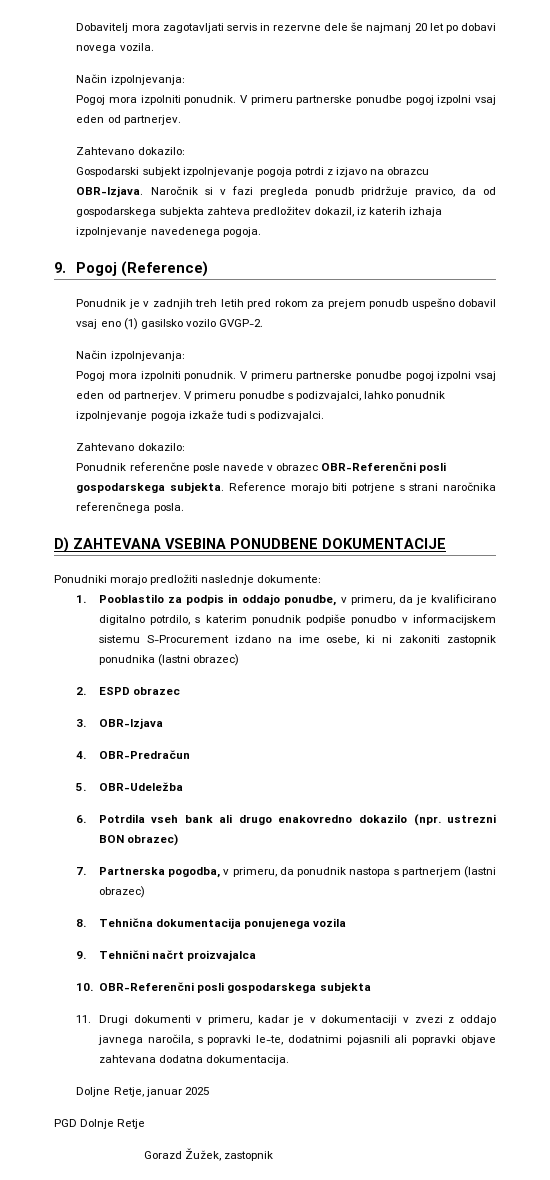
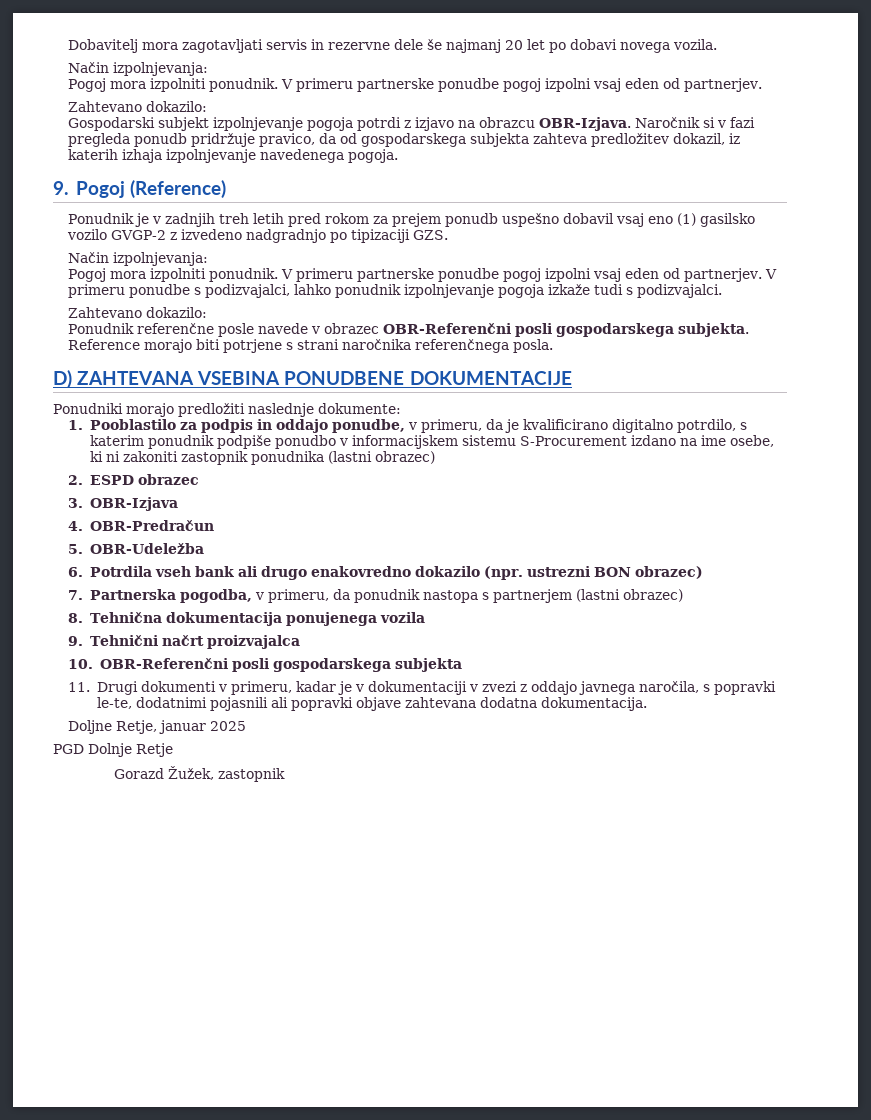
- Ponudnik je v zadnjih treh letih pred rokom za prejem ponudb uspešno dobavil vsaj eno (1) gasilsko vozilo GVGP-2.
+ Ponudnik je v zadnjih treh letih pred rokom za prejem ponudb uspešno dobavil vsaj eno (1) gasilsko vozilo GVGP-2 z izvedeno nadgradnjo po tipizaciji GZS.

